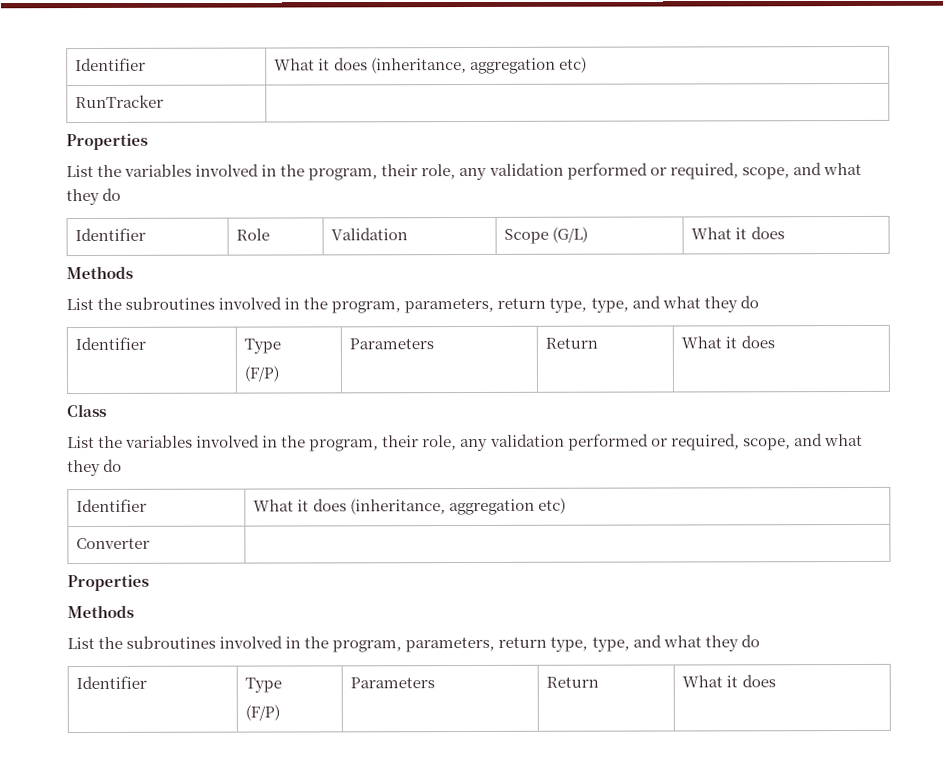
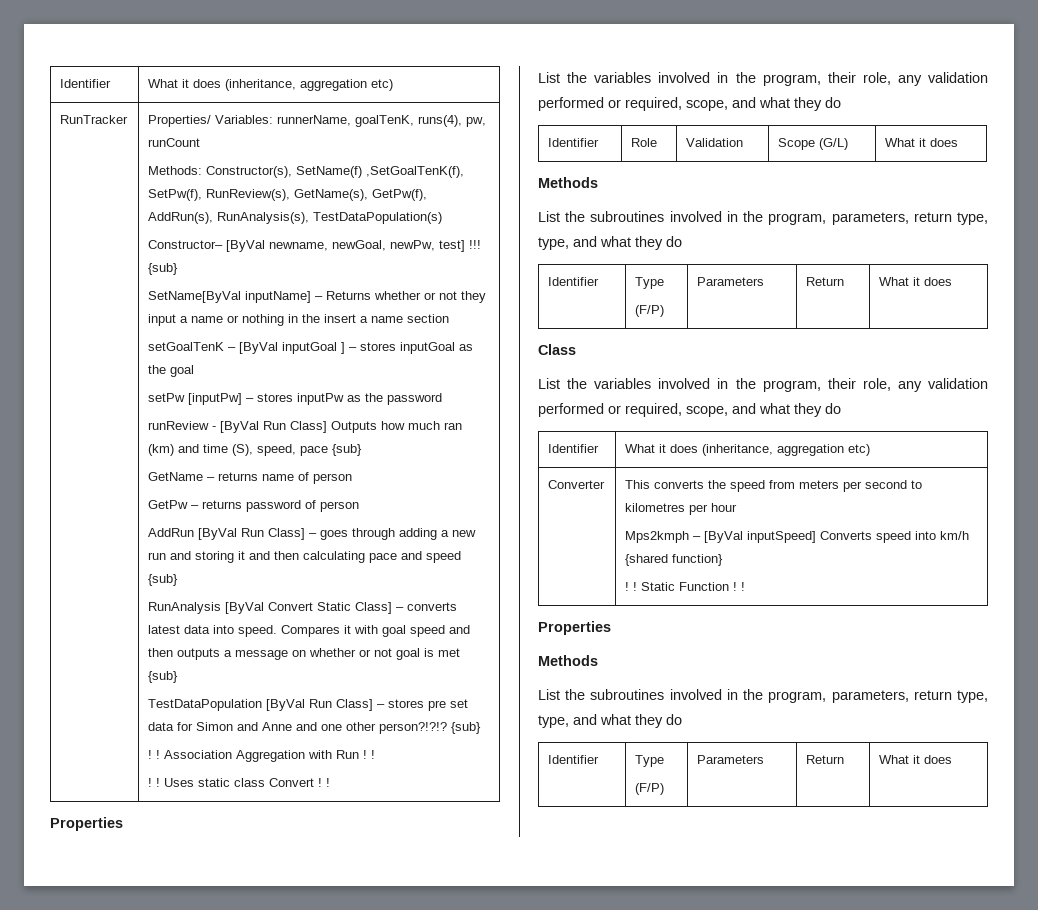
+ Properties/ Variables: runnerName, goalTenK, runs(4), pw, runCount
+ Methods: Constructor(s), SetName(f) ,SetGoalTenK(f), SetPw(f), RunReview(s), GetName(s), GetPw(f), AddRun(s), RunAnalysis(s), TestDataPopulation(s)
+ Constructor– [ByVal newname, newGoal, newPw, test] !!! {sub}
+ SetName[ByVal inputName] – Returns whether or not they input a name or nothing in the insert a name section
+ setGoalTenK – [ByVal inputGoal ] – stores inputGoal as the goal
+ setPw [inputPw] – stores inputPw as the password
+ runReview - [ByVal Run Class] Outputs how much ran (km) and time (S), speed, pace {sub}
+ GetName – returns name of person
+ GetPw – returns password of person
+ AddRun [ByVal Run Class] – goes through adding a new run and storing it and then calculating pace and speed {sub}
+ RunAnalysis [ByVal Convert Static Class] – converts latest data into speed. Compares it with goal speed and then outputs a message on whether or not goal is met {sub}
+ TestDataPopulation [ByVal Run Class] – stores pre set data for Simon and Anne and one other person?!?!? {sub}
+ ! ! Association Aggregation with Run ! !
+ ! ! Uses static class Convert ! !
- Converter |
+ Converter | This converts the speed from meters per second to kilometres per hour
+ Mps2kmph – [ByVal inputSpeed] Converts speed into km/h {shared function}
+ ! ! Static Function ! !

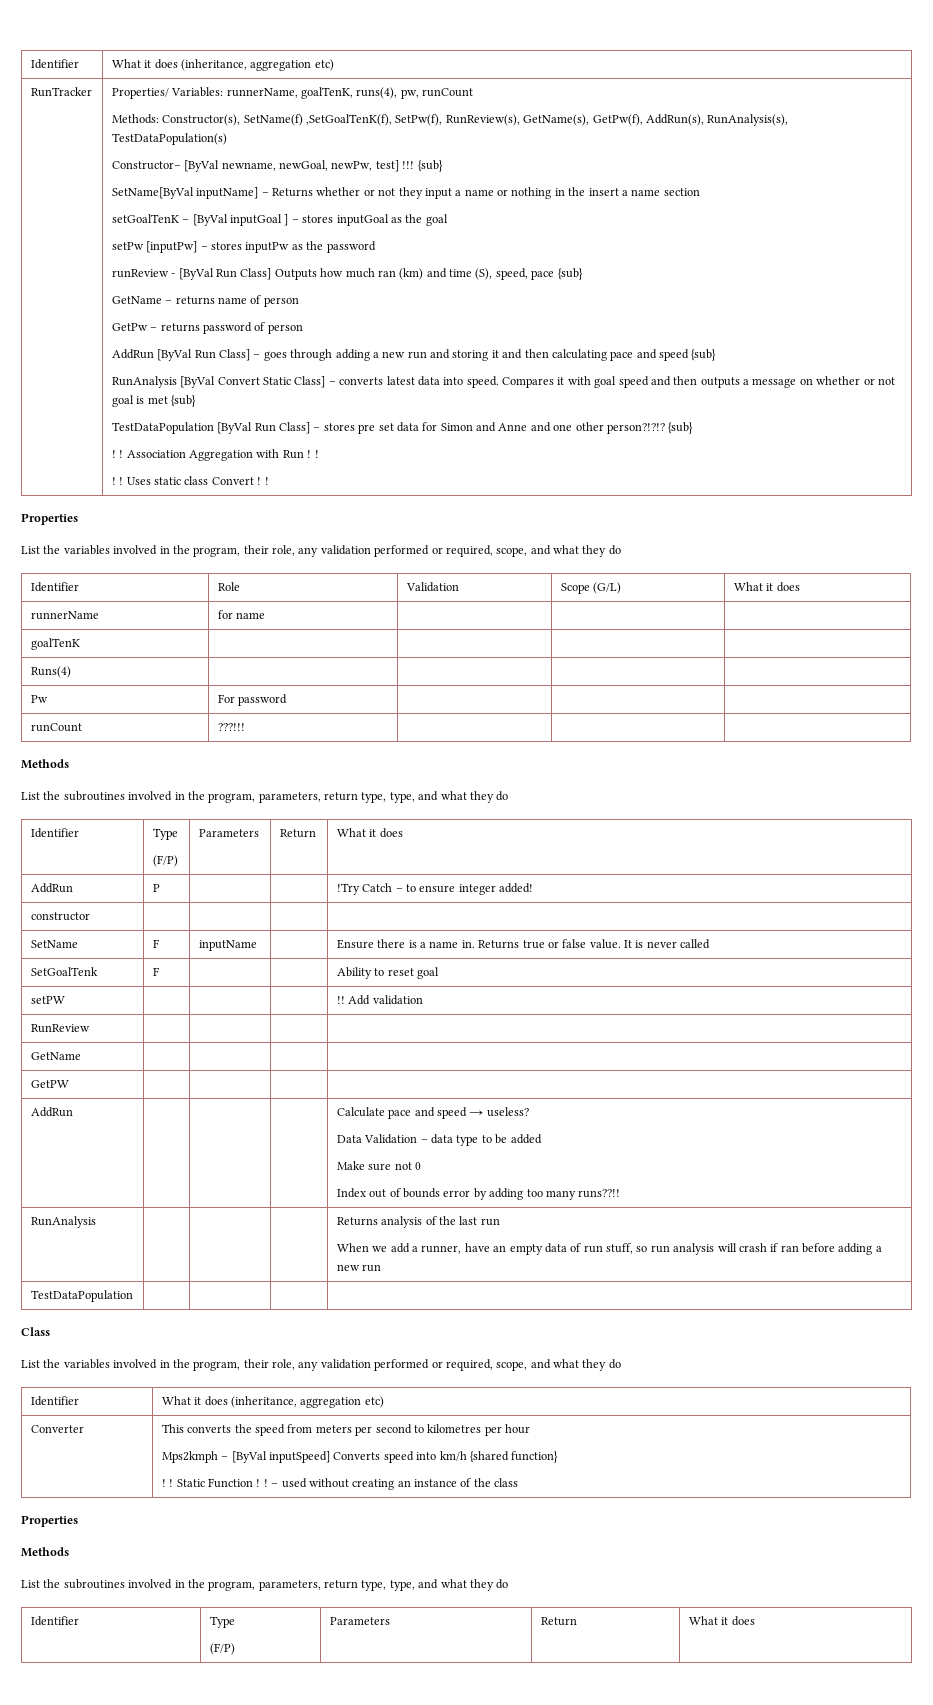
+ runnerName | for name | | |
+ goalTenK | | | |
+ Runs(4) | | | |
+ Pw | For password | | |
+ runCount | ???!!! | | |
+ AddRun | P | | | !Try Catch – to ensure integer added!
+ constructor | | | |
+ SetName | F | inputName | | Ensure there is a name in. Returns true or false value. It is never called
+ SetGoalTenk | F | | | Ability to reset goal
+ setPW | | | | !! Add validation
+ RunReview | | | |
+ GetName | | | |
+ GetPW | | | |
+ AddRun | | | | Calculate pace and speed → useless?
+ Data Validation – data type to be added
+ Make sure not 0
+ Index out of bounds error by adding too many runs??!!
+ RunAnalysis | | | | Returns analysis of the last run
+ When we add a runner, have an empty data of run stuff, so run analysis will crash if ran before adding a new run
+ TestDataPopulation | | | |
  Converter | This converts the speed from meters per second to kilometres per hour
  Mps2kmph – [ByVal inputSpeed] Converts speed into km/h {shared function}
- ! ! Static Function ! !
+ ! ! Static Function ! ! – used without creating an instance of the class

